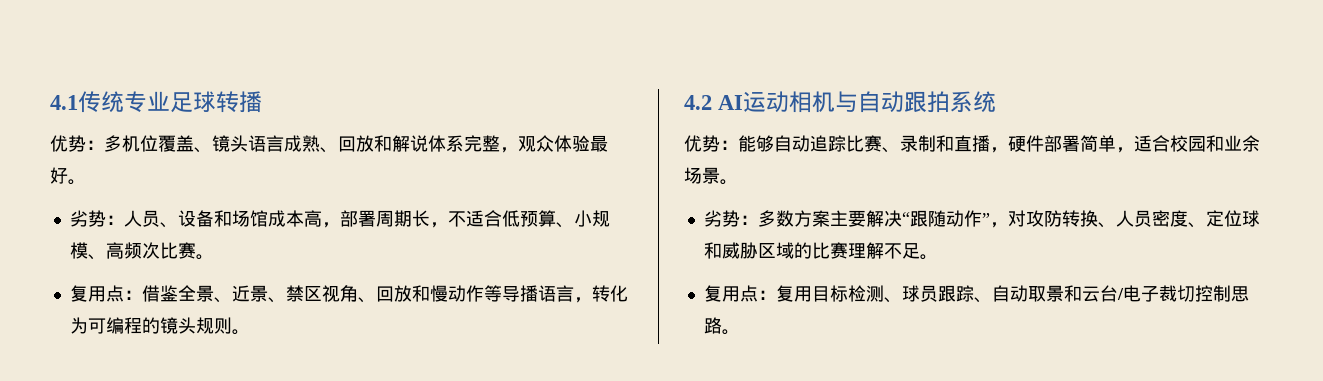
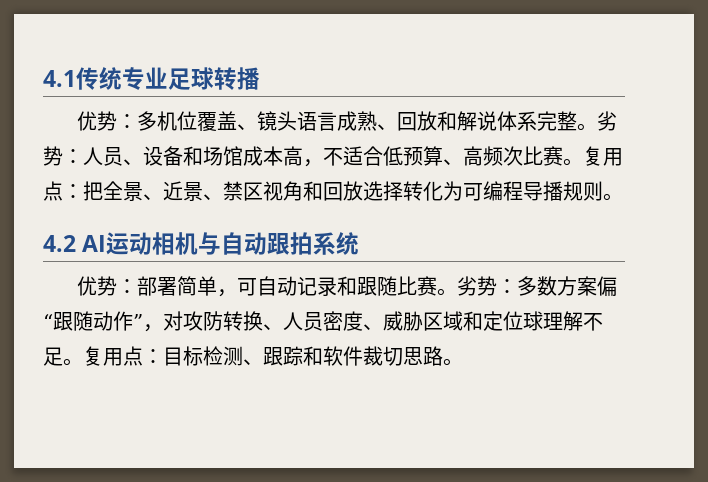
- 优势：多机位覆盖、镜头语言成熟、回放和解说体系完整，观众体验最好。
- 劣势：人员、设备和场馆成本高，部署周期长，不适合低预算、小规模、高频次比赛。
- 复用点：借鉴全景、近景、禁区视角、回放和慢动作等导播语言，转化为可编程的镜头规则。
+ 优势：多机位覆盖、镜头语言成熟、回放和解说体系完整。劣势：人员、设备和场馆成本高，不适合低预算、高频次比赛。复用点：把全景、近景、禁区视角和回放选择转化为可编程导播规则。
- 优势：能够自动追踪比赛、录制和直播，硬件部署简单，适合校园和业余场景。
- 劣势：多数方案主要解决“跟随动作”，对攻防转换、人员密度、定位球和威胁区域的比赛理解不足。
- 复用点：复用目标检测、球员跟踪、自动取景和云台/电子裁切控制思路。
+ 优势：部署简单，可自动记录和跟随比赛。劣势：多数方案偏“跟随动作”，对攻防转换、人员密度、威胁区域和定位球理解不足。复用点：目标检测、跟踪和软件裁切思路。

